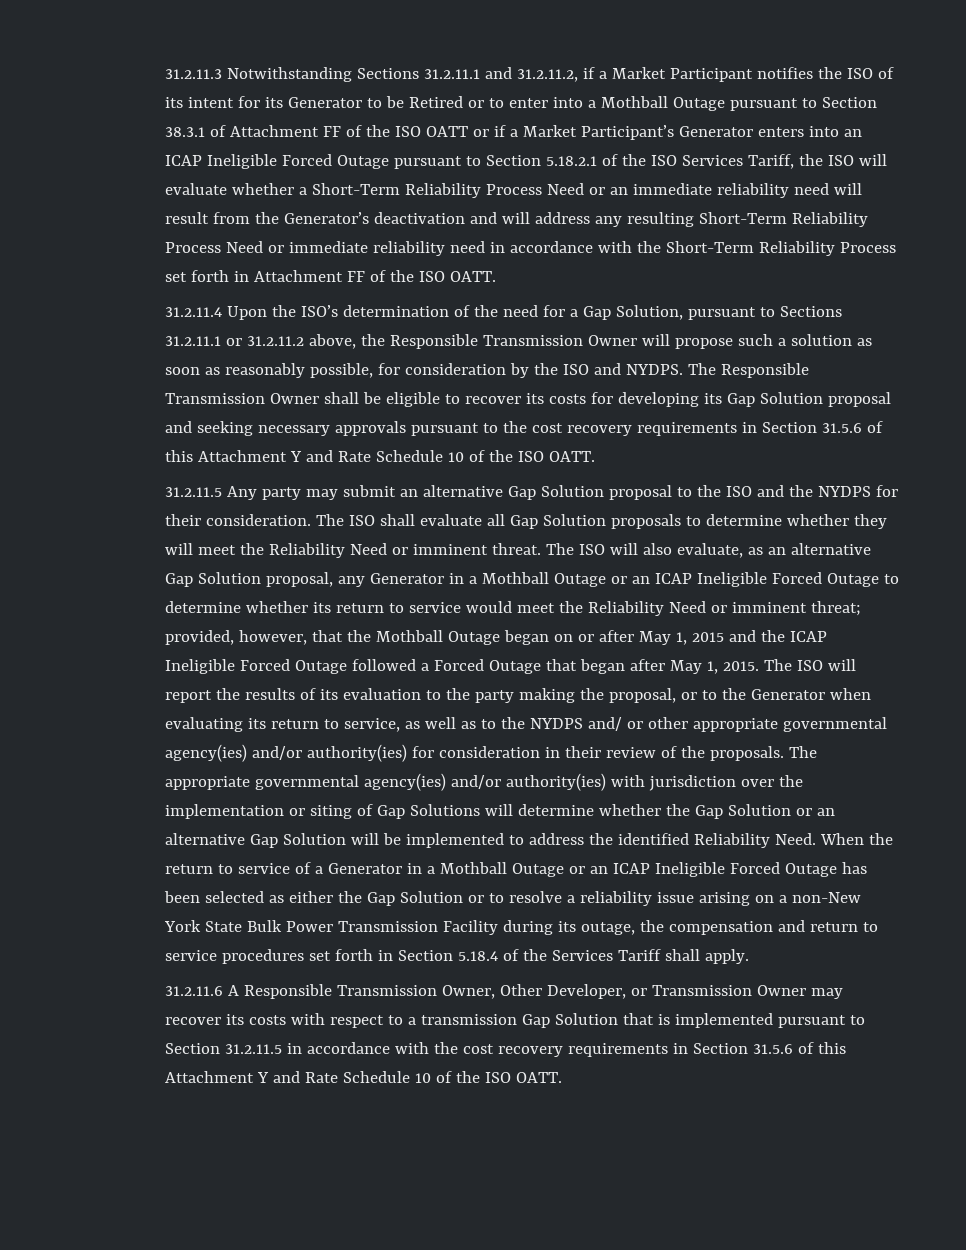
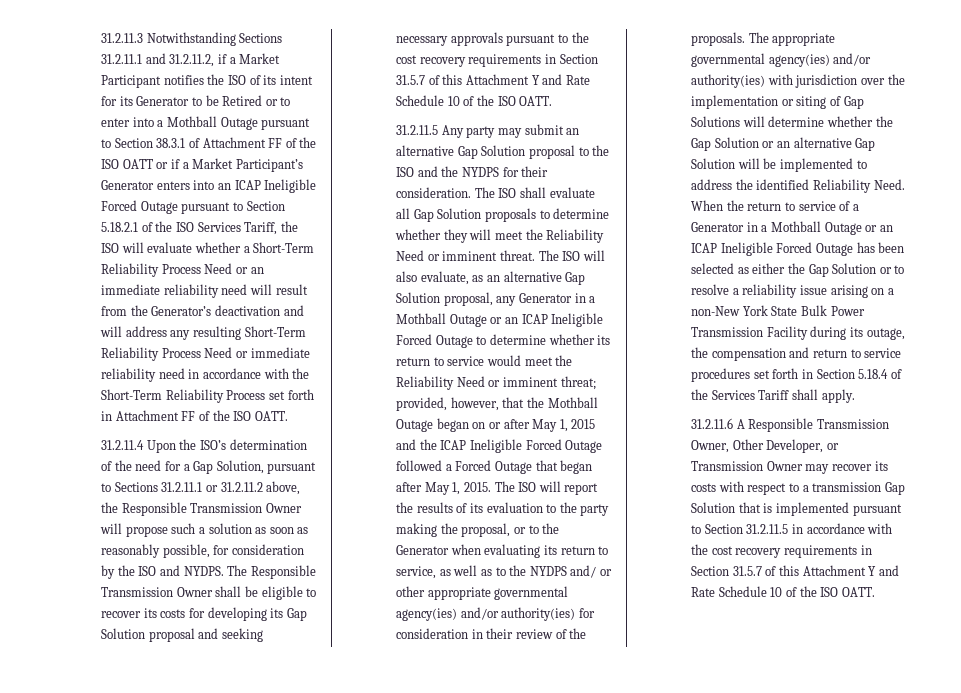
- The Responsible Transmission Owner shall be eligible to recover its costs for developing its Gap Solution proposal and seeking necessary approvals pursuant to the cost recovery requirements in Section 31.5.6 of this Attachment Y and Rate Schedule 10 of the ISO OATT.
+ The Responsible Transmission Owner shall be eligible to recover its costs for developing its Gap Solution proposal and seeking necessary approvals pursuant to the cost recovery requirements in Section 31.5.7 of this Attachment Y and Rate Schedule 10 of the ISO OATT.
- 31.2.11.6 A Responsible Transmission Owner, Other Developer, or Transmission Owner may recover its costs with respect to a transmission Gap Solution that is implemented pursuant to Section 31.2.11.5 in accordance with the cost recovery requirements in Section 31.5.6 of this Attachment Y and Rate Schedule 10 of the ISO OATT.
+ 31.2.11.6 A Responsible Transmission Owner, Other Developer, or Transmission Owner may recover its costs with respect to a transmission Gap Solution that is implemented pursuant to Section 31.2.11.5 in accordance with the cost recovery requirements in Section 31.5.7 of this Attachment Y and Rate Schedule 10 of the ISO OATT.

